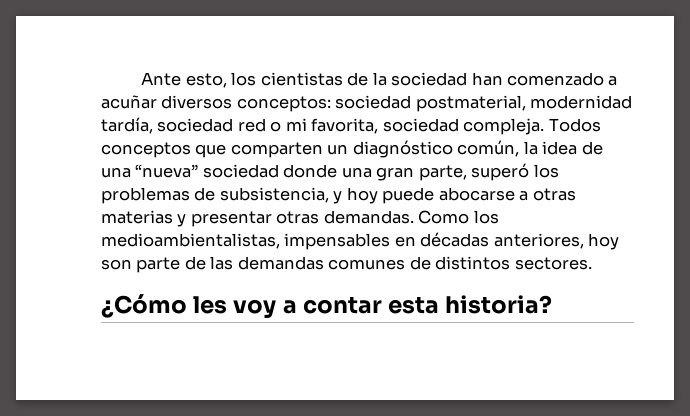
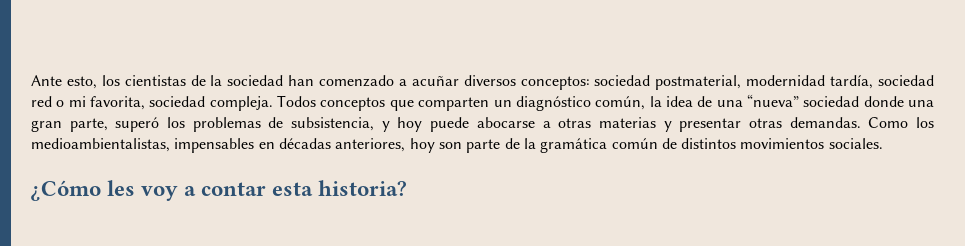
- Como los medioambientalistas, impensables en décadas anteriores, hoy son parte de las demandas comunes de distintos sectores.
+ Como los medioambientalistas, impensables en décadas anteriores, hoy son parte de la gramática común de distintos movimientos sociales.

